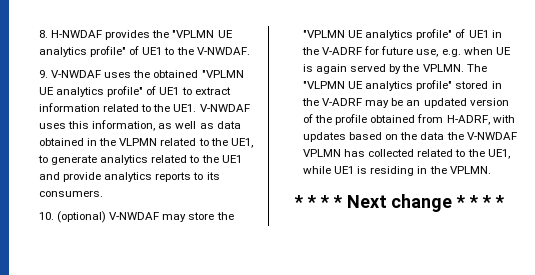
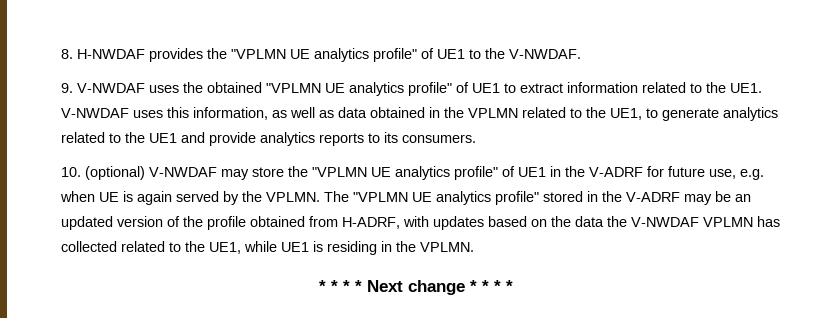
- 9. V-NWDAF uses the obtained "VPLMN UE analytics profile" of UE1 to extract information related to the UE1. V-NWDAF uses this information, as well as data obtained in the VLPMN related to the UE1, to generate analytics related to the UE1 and provide analytics reports to its consumers.
+ 9. V-NWDAF uses the obtained "VPLMN UE analytics profile" of UE1 to extract information related to the UE1. V-NWDAF uses this information, as well as data obtained in the VPLMN related to the UE1, to generate analytics related to the UE1 and provide analytics reports to its consumers.
- The "VLPMN UE analytics profile" stored in the V-ADRF may be an updated version of the profile obtained from H-ADRF, with updates based on the data the V-NWDAF VPLMN has collected related to the UE1, while UE1 is residing in the VPLMN.
+ The "VPLMN UE analytics profile" stored in the V-ADRF may be an updated version of the profile obtained from H-ADRF, with updates based on the data the V-NWDAF VPLMN has collected related to the UE1, while UE1 is residing in the VPLMN.

